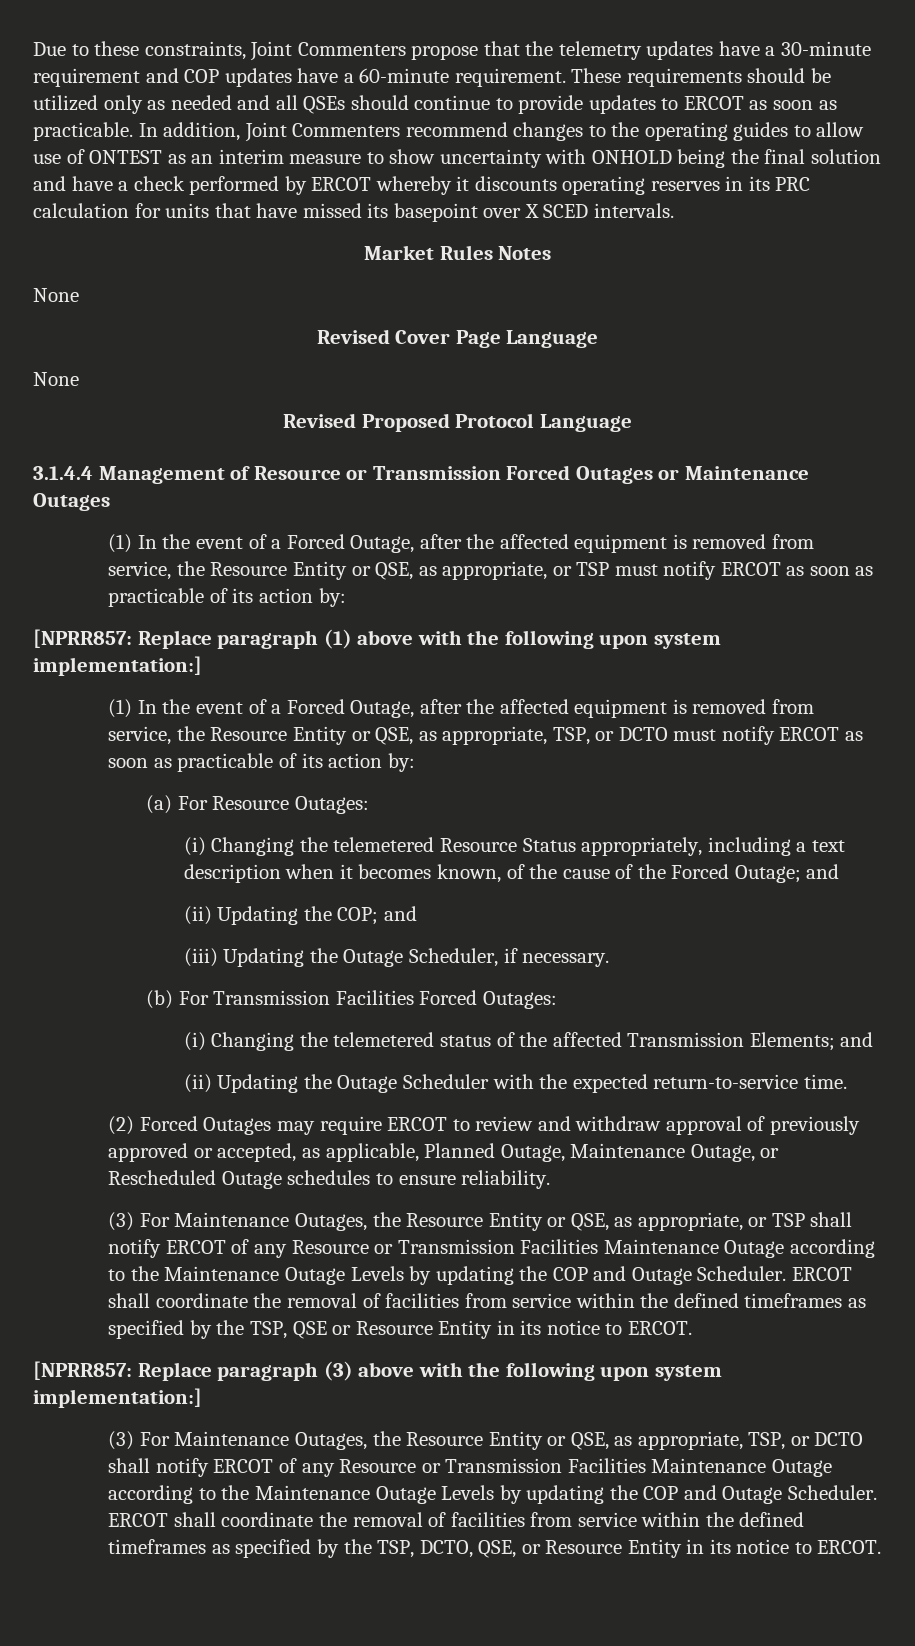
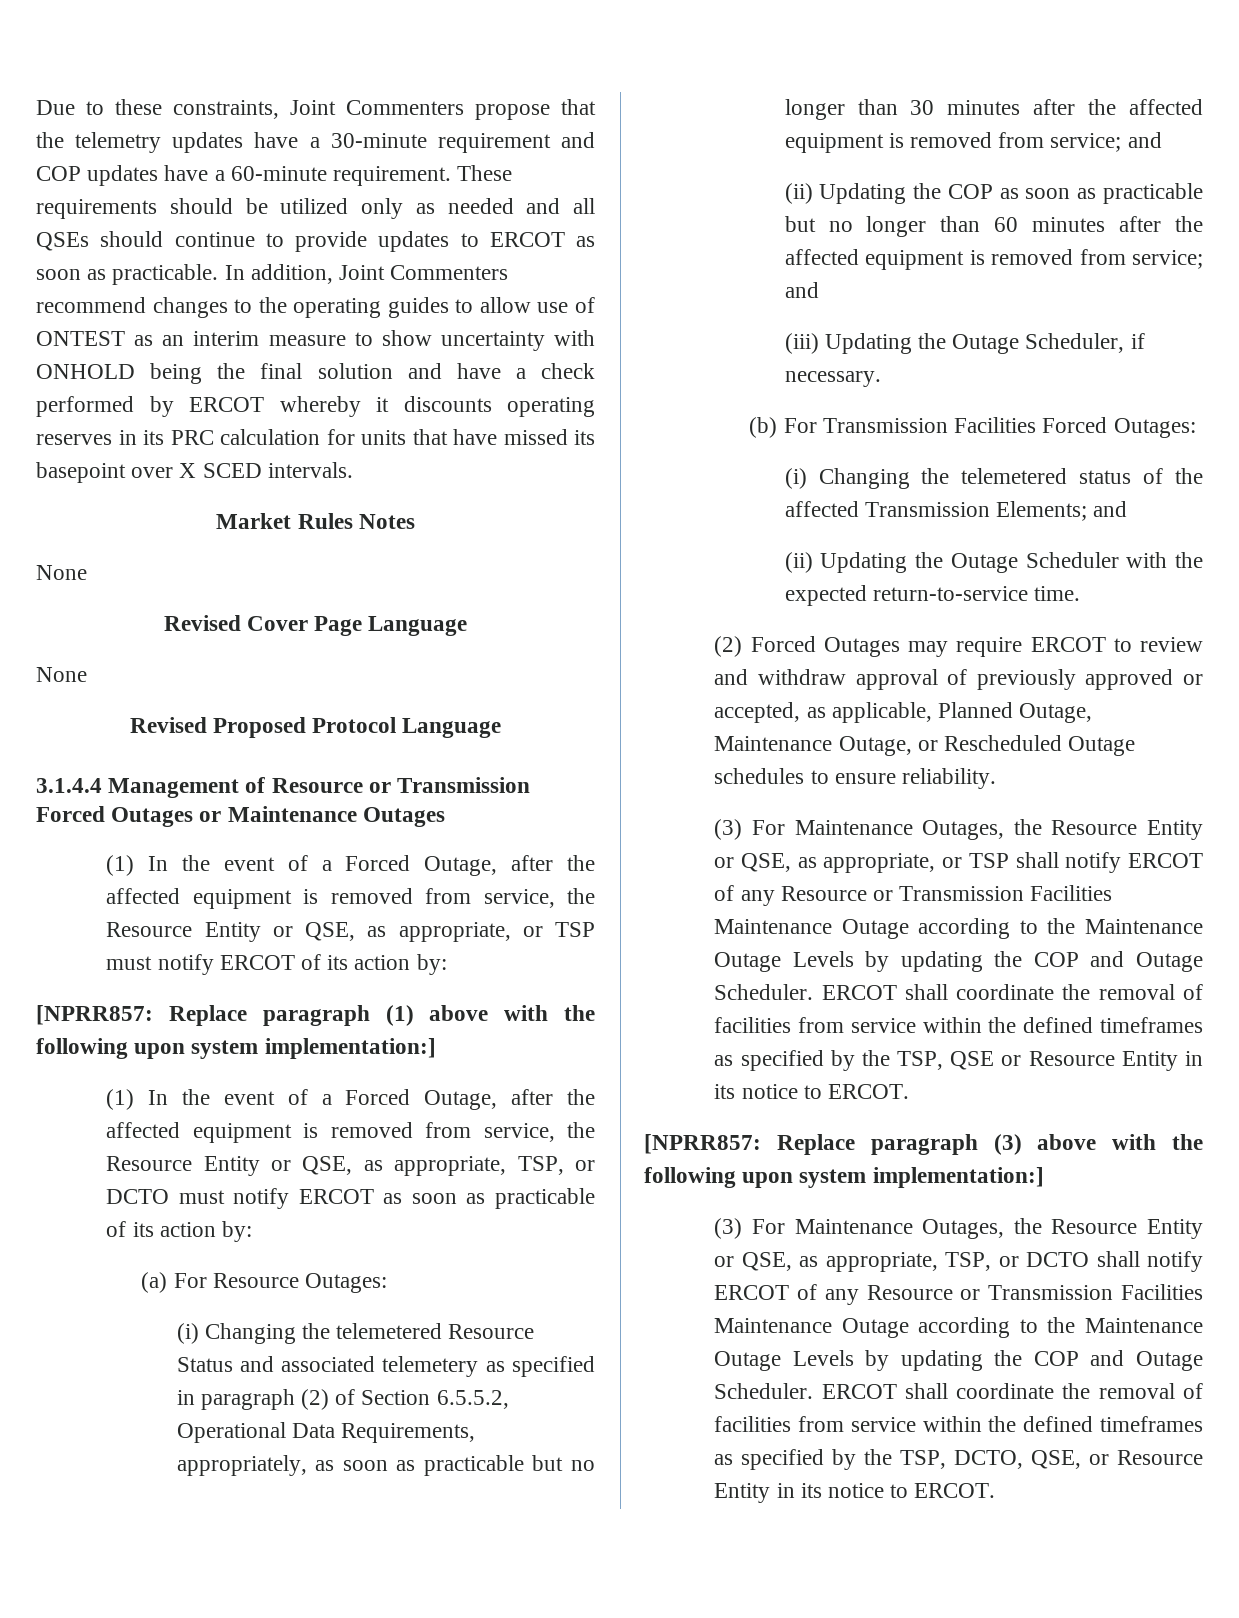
- (1) In the event of a Forced Outage, after the affected equipment is removed from service, the Resource Entity or QSE, as appropriate, or TSP must notify ERCOT as soon as practicable of its action by:
+ (1) In the event of a Forced Outage, after the affected equipment is removed from service, the Resource Entity or QSE, as appropriate, or TSP must notify ERCOT of its action by:
- (i) Changing the telemetered Resource Status appropriately, including a text description when it becomes known, of the cause of the Forced Outage; and
- (ii) Updating the COP; and
+ (i) Changing the telemetered Resource Status and associated telemetery as specified in paragraph (2) of Section 6.5.5.2, Operational Data Requirements, appropriately, as soon as practicable but no longer than 30 minutes after the affected equipment is removed from service; and
+ (ii) Updating the COP as soon as practicable but no longer than 60 minutes after the affected equipment is removed from service; and

